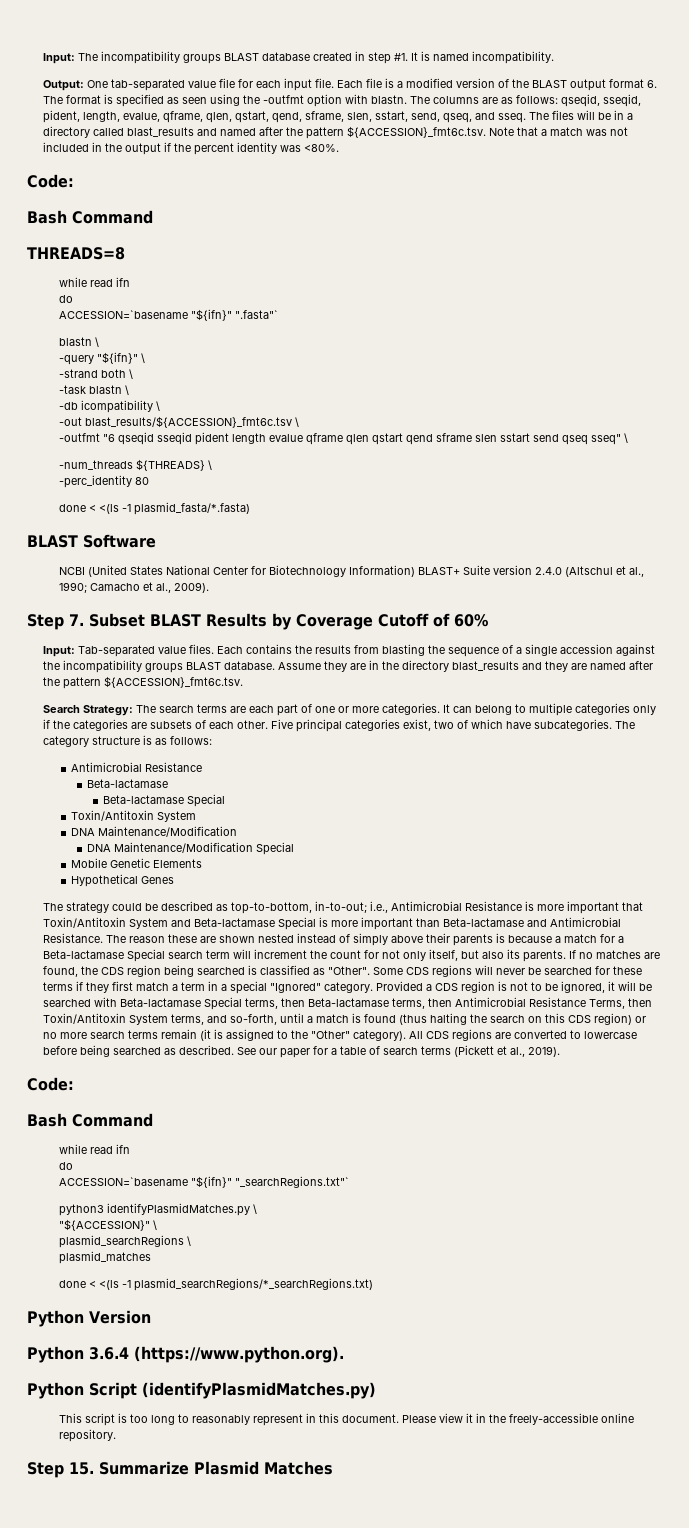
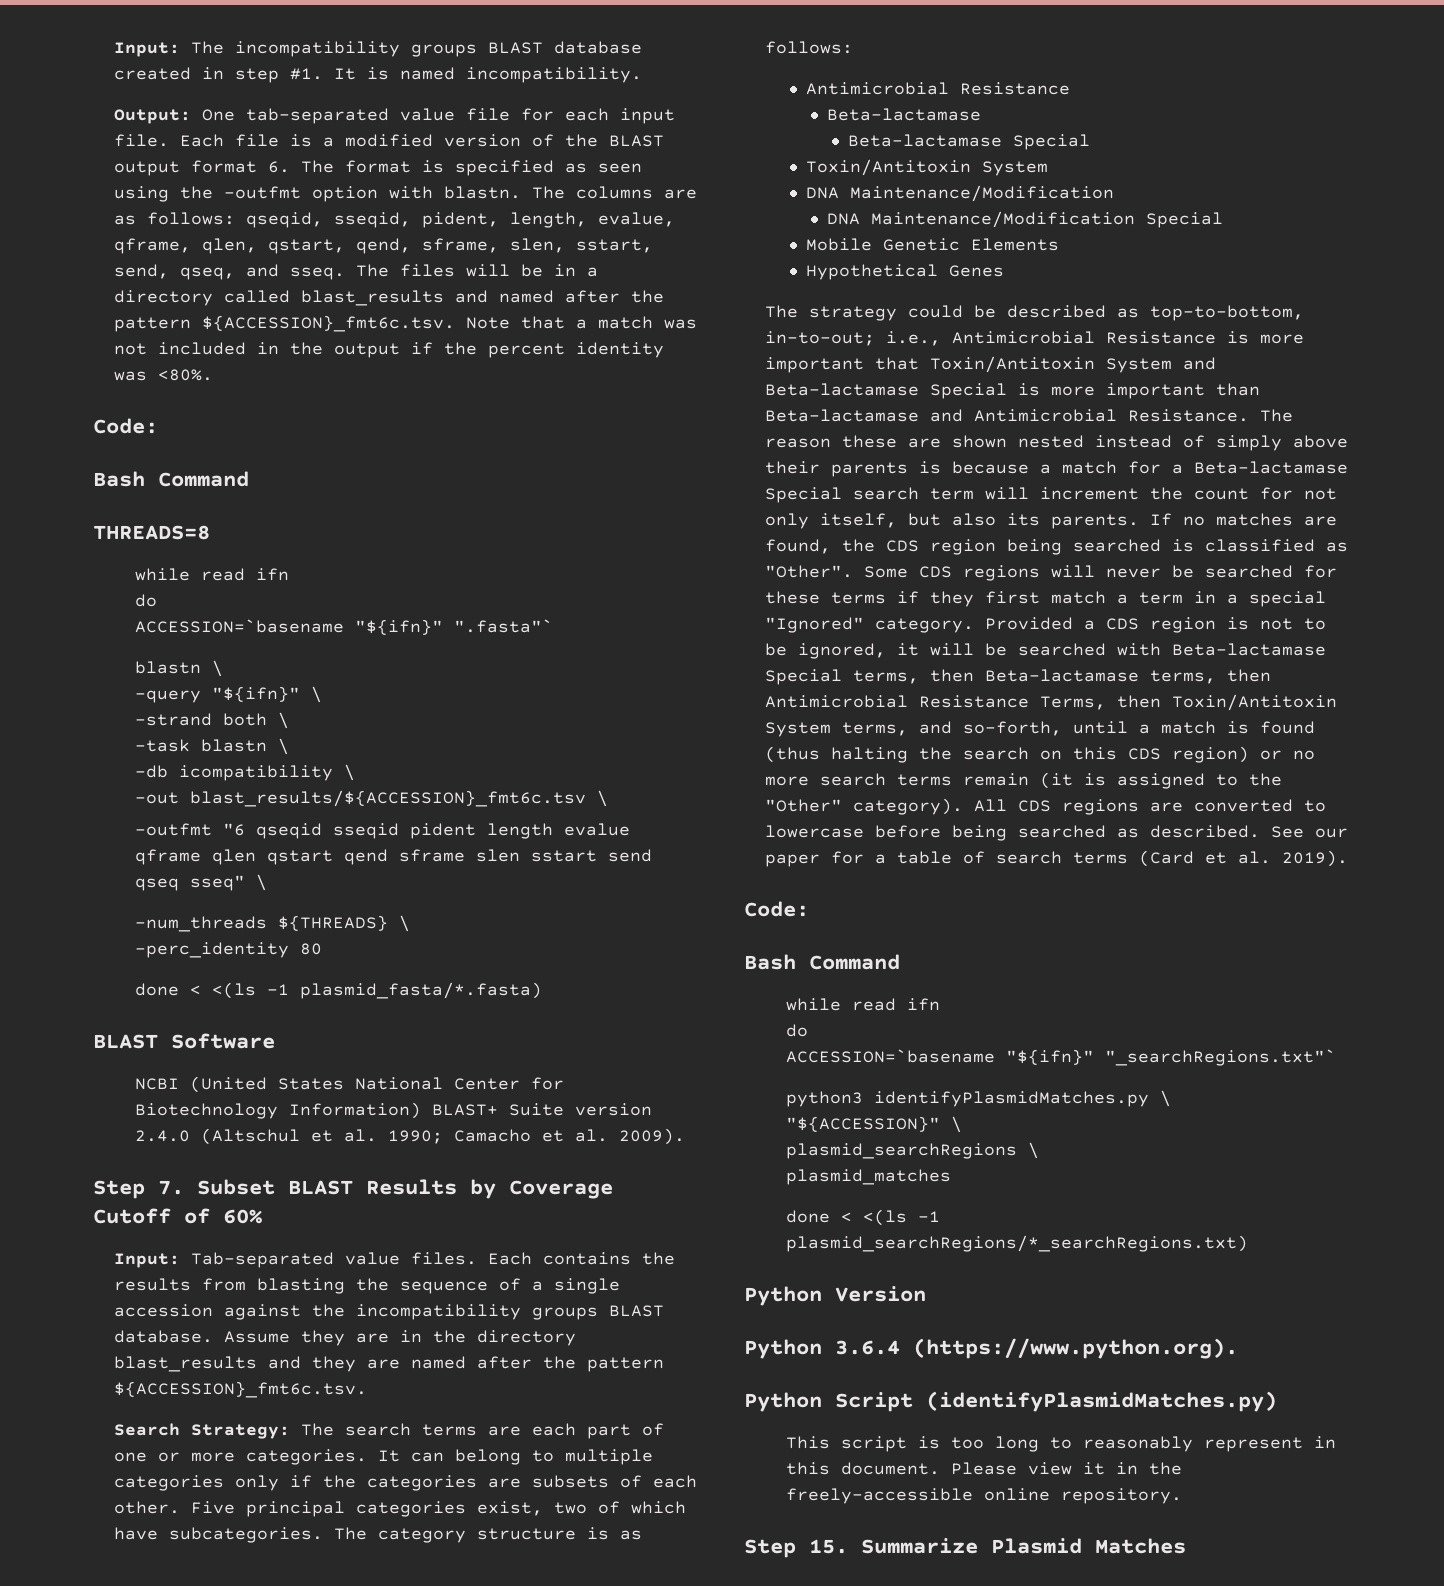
- NCBI (United States National Center for Biotechnology Information) BLAST+ Suite version 2.4.0 (Altschul et al., 1990; Camacho et al., 2009).
+ NCBI (United States National Center for Biotechnology Information) BLAST+ Suite version 2.4.0 (Altschul et al. 1990; Camacho et al. 2009).
- See our paper for a table of search terms (Pickett et al., 2019).
+ See our paper for a table of search terms (Card et al. 2019).

